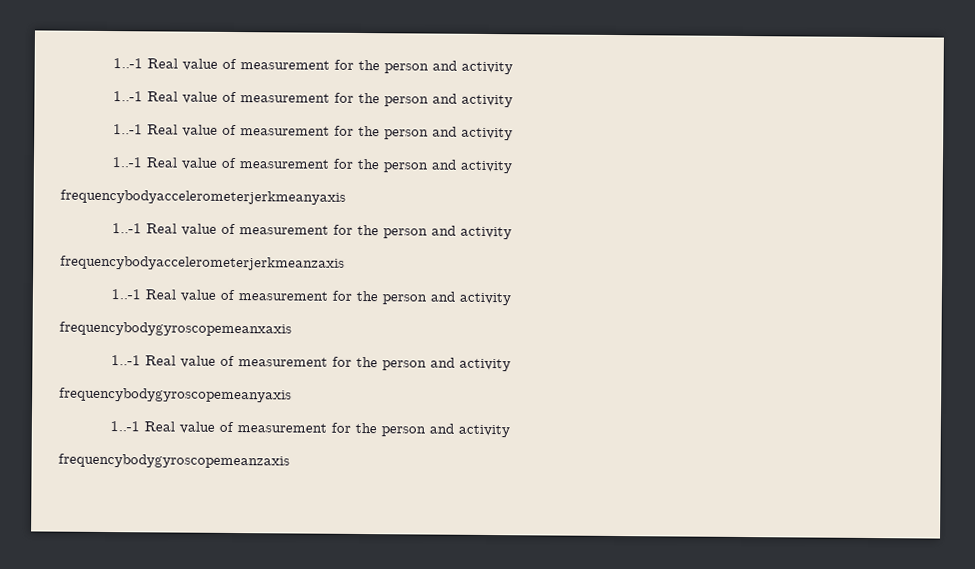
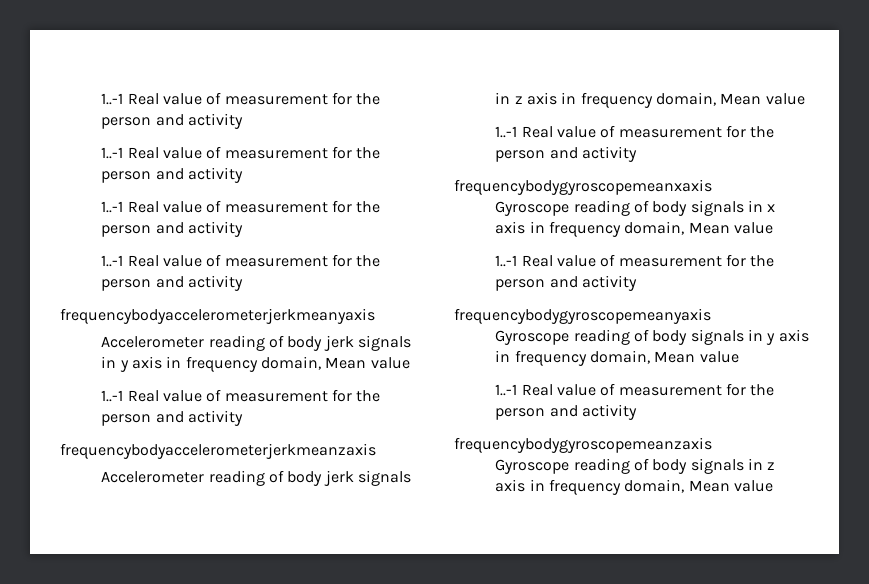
+ Accelerometer reading of body jerk signals in y axis in frequency domain, Mean value
+ Accelerometer reading of body jerk signals in z axis in frequency domain, Mean value
+ Gyroscope reading of body signals in x axis in frequency domain, Mean value
+ Gyroscope reading of body signals in y axis in frequency domain, Mean value
+ Gyroscope reading of body signals in z axis in frequency domain, Mean value

